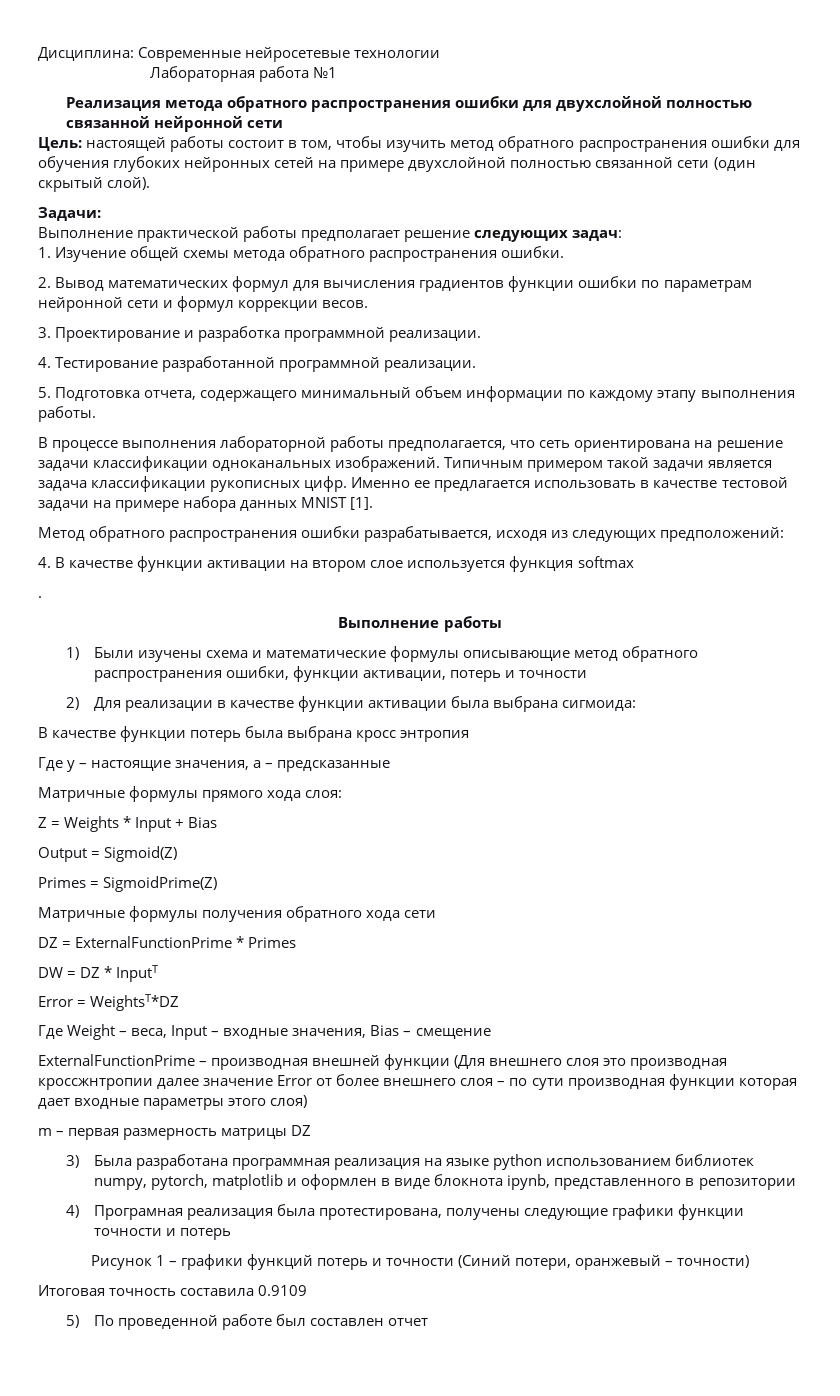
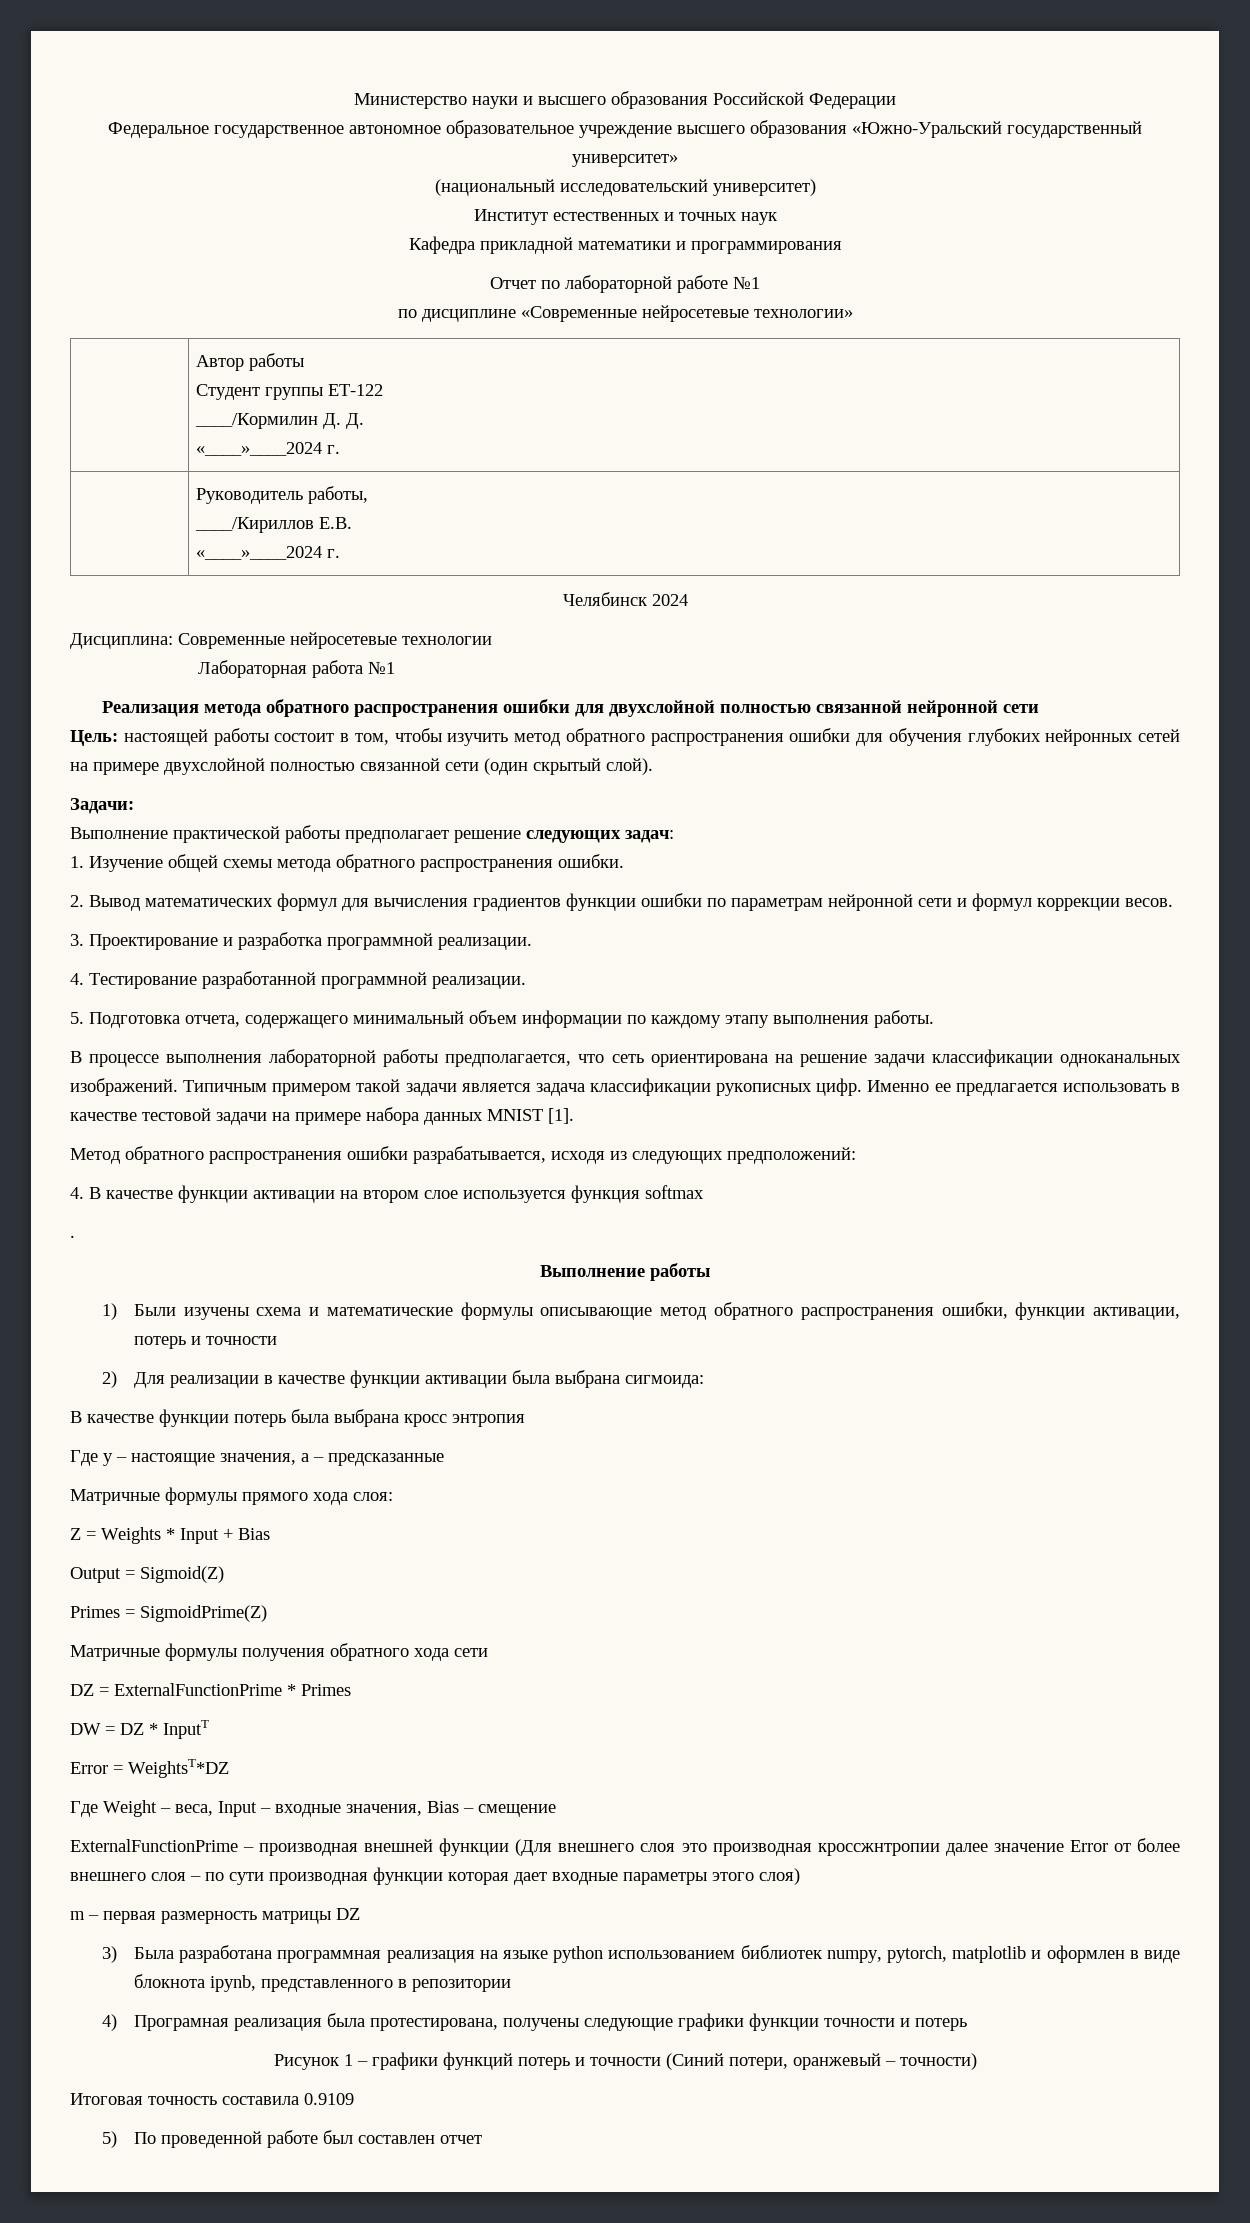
+ Министерство науки и высшего образования Российской Федерации
+ Федеральное государственное автономное образовательное учреждение высшего образования «Южно-Уральский государственный университет»
+ (национальный исследовательский университет)
+ Институт естественных и точных наук
+ Кафедра прикладной математики и программирования
+ Отчет по лабораторной работе №1
+ по дисциплине «Современные нейросетевые технологии»
+ | Автор работы
+ Студент группы ЕТ-122
+ ____/Кормилин Д. Д.
+ «____»____2024 г.
+ | Руководитель работы,
+ ____/Кириллов Е.В.
+ «____»____2024 г.
+ Челябинск 2024

